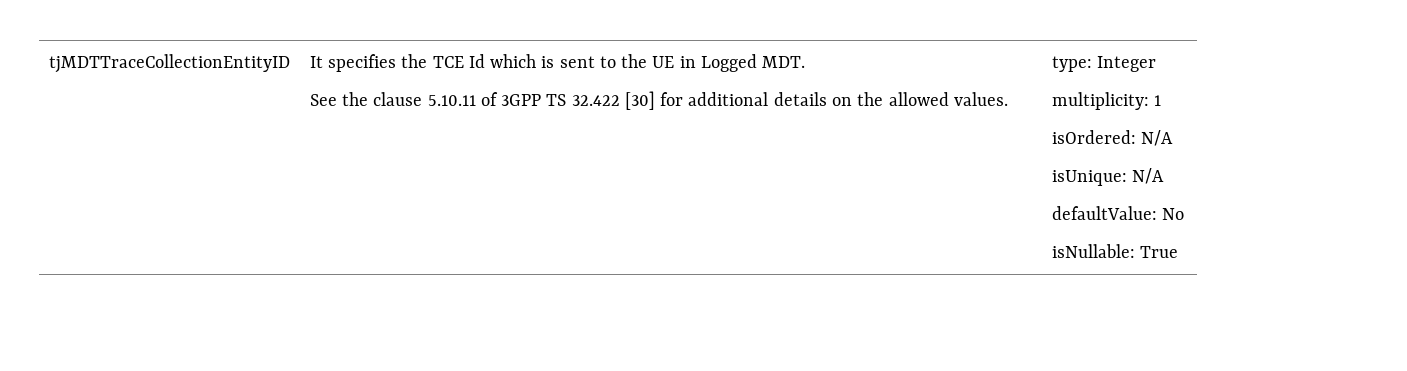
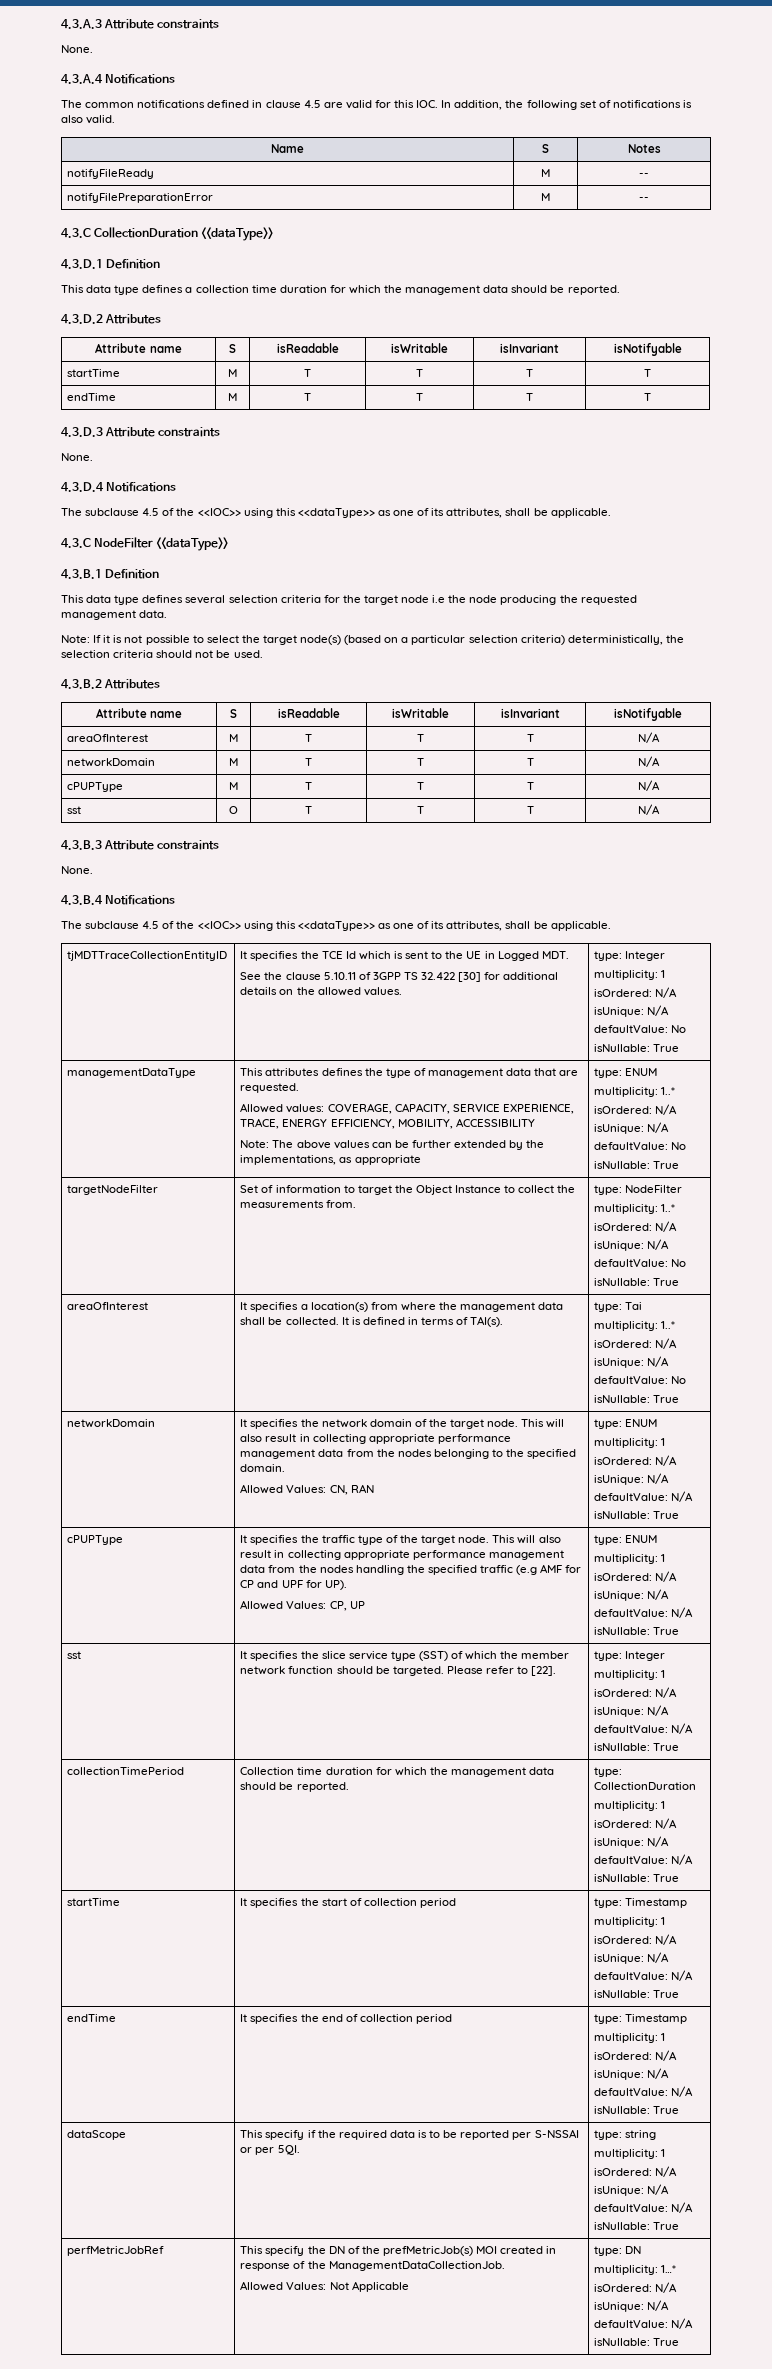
+ 4.3.A.3 Attribute constraints
+ None.
+ 4.3.A.4 Notifications
+ The common notifications defined in clause 4.5 are valid for this IOC. In addition, the following set of notifications is also valid.
+ Name | S | Notes
+ notifyFileReady | M | --
+ notifyFilePreparationError | M | --
+ 4.3.C CollectionDuration <<dataType>>
+ 4.3.D.1 Definition
+ This data type defines a collection time duration for which the management data should be reported.
+ 4.3.D.2 Attributes
+ Attribute name | S | isReadable | isWritable | isInvariant | isNotifyable
+ startTime | M | T | T | T | T
+ endTime | M | T | T | T | T
+ 4.3.D.3 Attribute constraints
+ None.
+ 4.3.D.4 Notifications
+ The subclause 4.5 of the <<IOC>> using this <<dataType>> as one of its attributes, shall be applicable.
+ 4.3.C NodeFilter <<dataType>>
+ 4.3.B.1 Definition
+ This data type defines several selection criteria for the target node i.e the node producing the requested management data.
+ Note: If it is not possible to select the target node(s) (based on a particular selection criteria) deterministically, the selection criteria should not be used.
+ 4.3.B.2 Attributes
+ Attribute name | S | isReadable | isWritable | isInvariant | isNotifyable
+ areaOfInterest | M | T | T | T | N/A
+ networkDomain | M | T | T | T | N/A
+ cPUPType | M | T | T | T | N/A
+ sst | O | T | T | T | N/A
+ 4.3.B.3 Attribute constraints
+ None.
+ 4.3.B.4 Notifications
+ The subclause 4.5 of the <<IOC>> using this <<dataType>> as one of its attributes, shall be applicable.
+ managementDataType | This attributes defines the type of management data that are requested.
+ Allowed values: COVERAGE, CAPACITY, SERVICE EXPERIENCE, TRACE, ENERGY EFFICIENCY, MOBILITY, ACCESSIBILITY
+ Note: The above values can be further extended by the implementations, as appropriate | type: ENUM
+ multiplicity: 1..*
+ isOrdered: N/A
+ isUnique: N/A
+ defaultValue: No
+ isNullable: True
+ targetNodeFilter | Set of information to target the Object Instance to collect the measurements from. | type: NodeFilter
+ multiplicity: 1..*
+ isOrdered: N/A
+ isUnique: N/A
+ defaultValue: No
+ isNullable: True
+ areaOfInterest | It specifies a location(s) from where the management data shall be collected. It is defined in terms of TAI(s). | type: Tai
+ multiplicity: 1..*
+ isOrdered: N/A
+ isUnique: N/A
+ defaultValue: No
+ isNullable: True
+ networkDomain | It specifies the network domain of the target node. This will also result in collecting appropriate performance management data from the nodes belonging to the specified domain.
+ Allowed Values: CN, RAN | type: ENUM
+ multiplicity: 1
+ isOrdered: N/A
+ isUnique: N/A
+ defaultValue: N/A
+ isNullable: True
+ cPUPType | It specifies the traffic type of the target node. This will also result in collecting appropriate performance management data from the nodes handling the specified traffic (e.g AMF for CP and UPF for UP).
+ Allowed Values: CP, UP | type: ENUM
+ multiplicity: 1
+ isOrdered: N/A
+ isUnique: N/A
+ defaultValue: N/A
+ isNullable: True
+ sst | It specifies the slice service type (SST) of which the member network function should be targeted. Please refer to [22]. | type: Integer
+ multiplicity: 1
+ isOrdered: N/A
+ isUnique: N/A
+ defaultValue: N/A
+ isNullable: True
+ collectionTimePeriod | Collection time duration for which the management data should be reported. | type: CollectionDuration
+ multiplicity: 1
+ isOrdered: N/A
+ isUnique: N/A
+ defaultValue: N/A
+ isNullable: True
+ startTime | It specifies the start of collection period | type: Timestamp
+ multiplicity: 1
+ isOrdered: N/A
+ isUnique: N/A
+ defaultValue: N/A
+ isNullable: True
+ endTime | It specifies the end of collection period | type: Timestamp
+ multiplicity: 1
+ isOrdered: N/A
+ isUnique: N/A
+ defaultValue: N/A
+ isNullable: True
+ dataScope | This specify if the required data is to be reported per S-NSSAI or per 5QI. | type: string
+ multiplicity: 1
+ isOrdered: N/A
+ isUnique: N/A
+ defaultValue: N/A
+ isNullable: True
+ perfMetricJobRef | This specify the DN of the prefMetricJob(s) MOI created in response of the ManagementDataCollectionJob.
+ Allowed Values: Not Applicable | type: DN
+ multiplicity: 1…*
+ isOrdered: N/A
+ isUnique: N/A
+ defaultValue: N/A
+ isNullable: True

